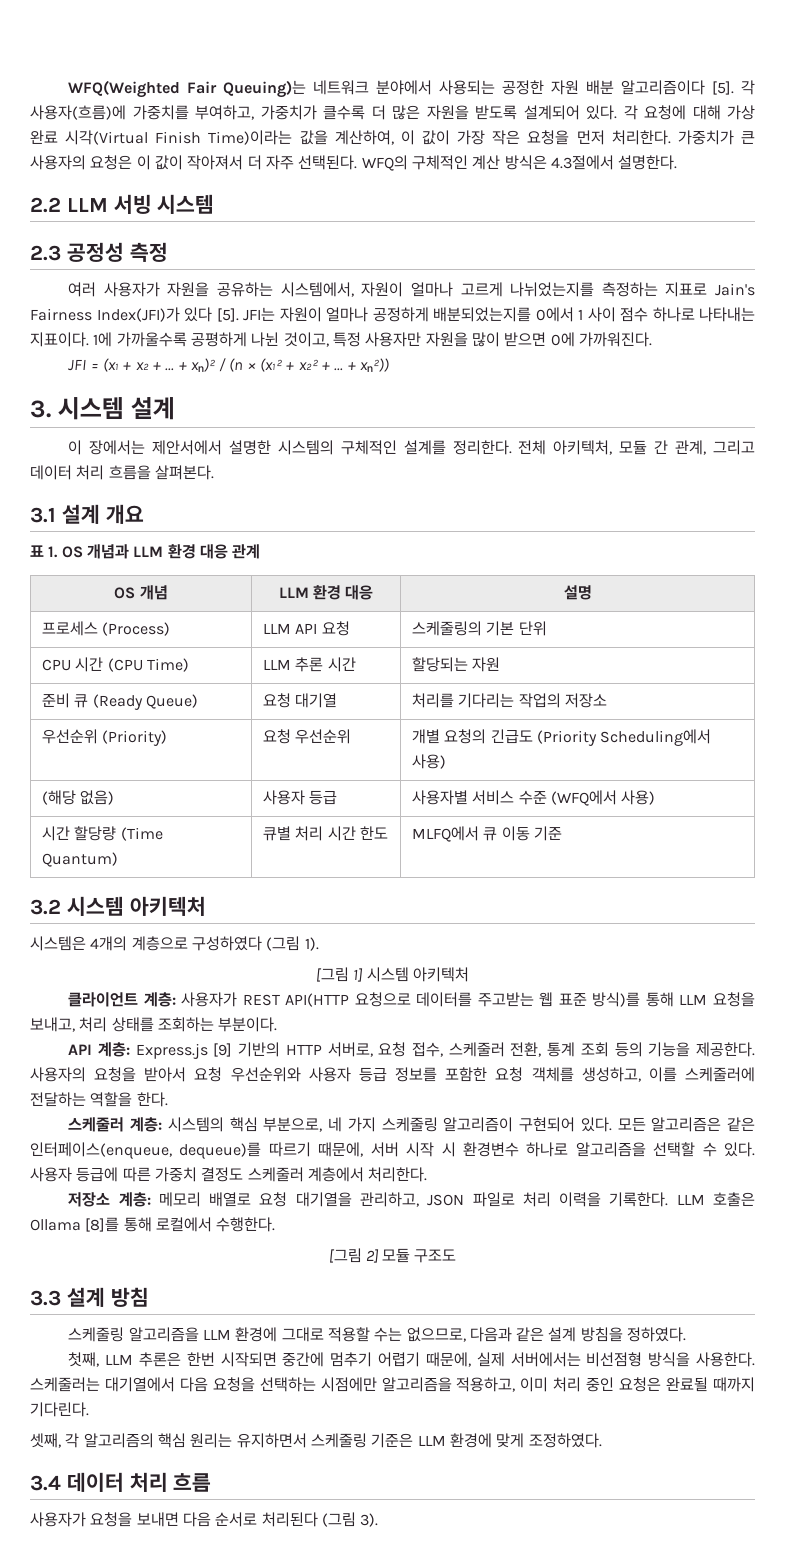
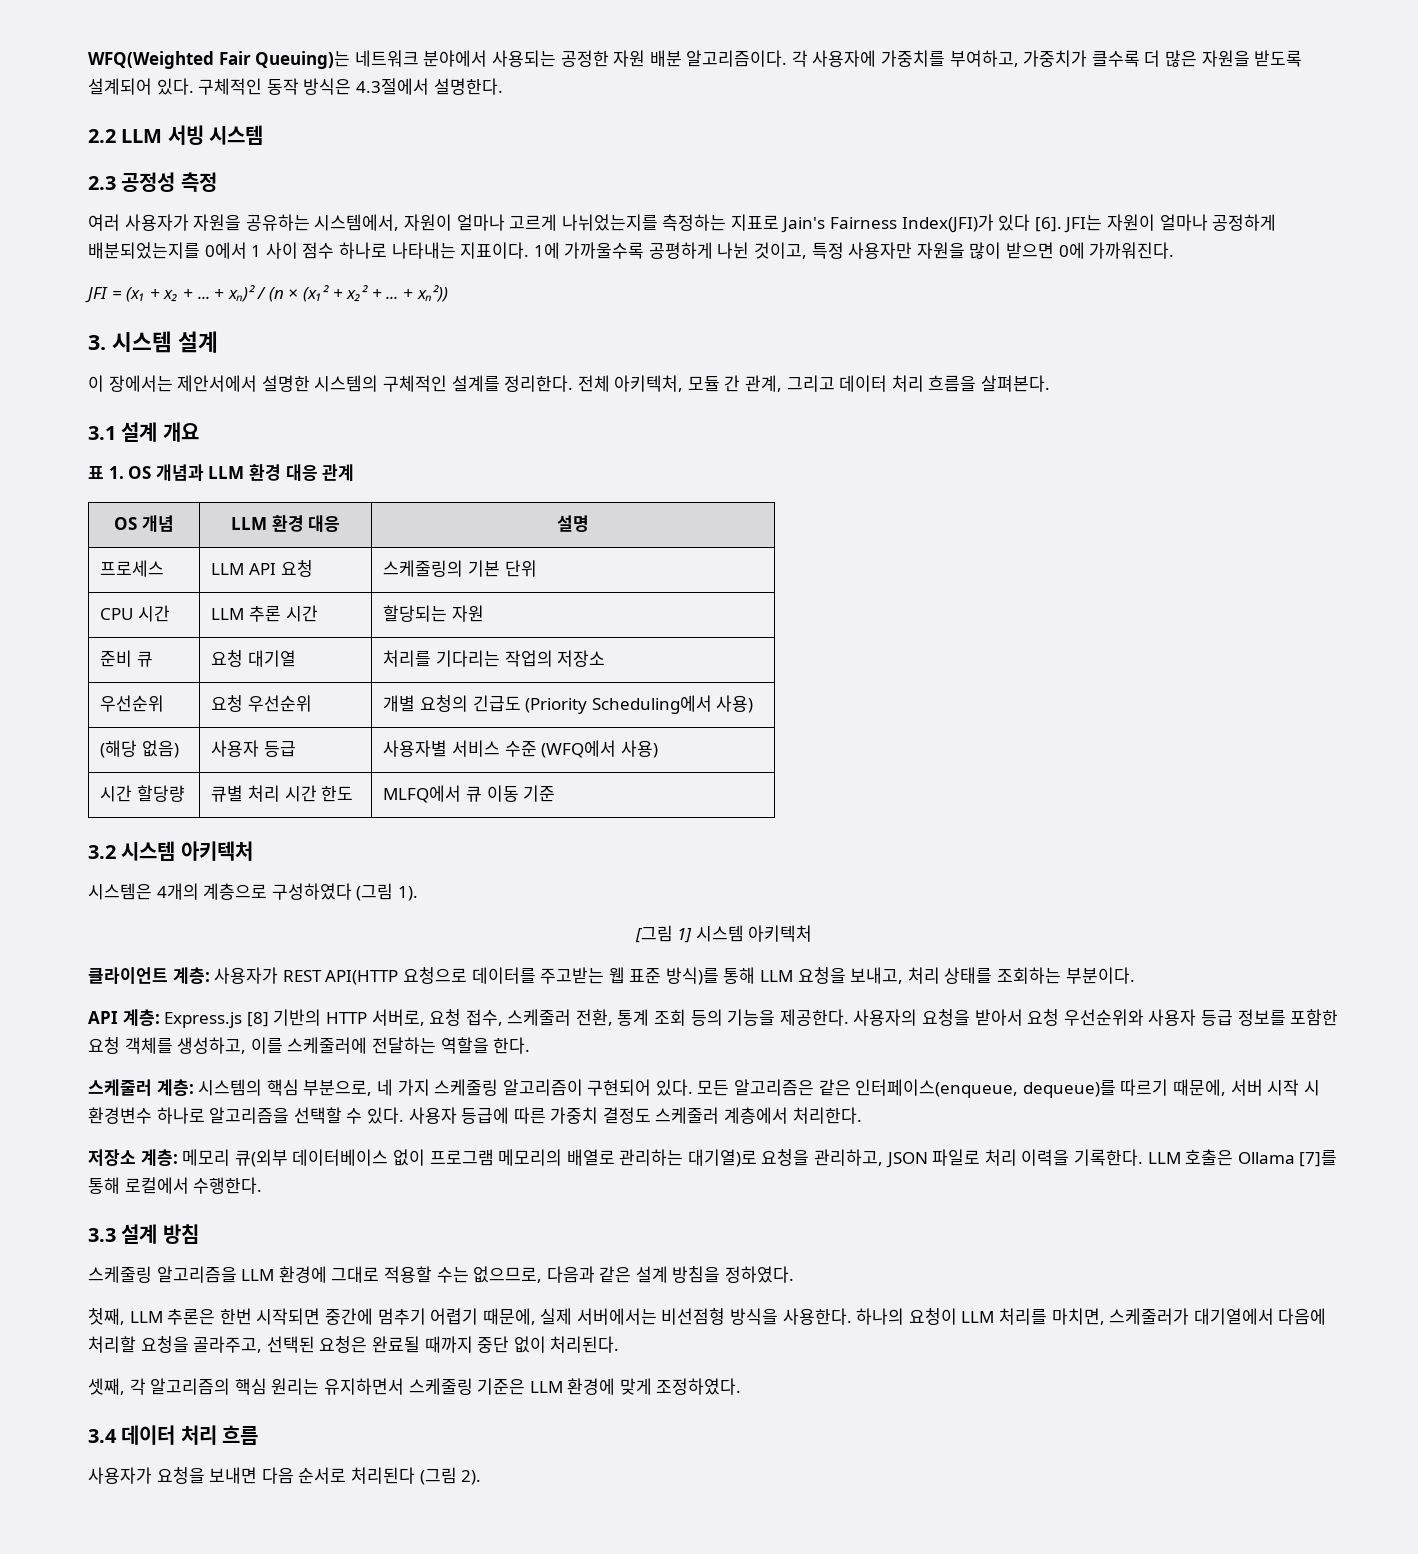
- WFQ(Weighted Fair Queuing)는 네트워크 분야에서 사용되는 공정한 자원 배분 알고리즘이다 [5]. 각 사용자(흐름)에 가중치를 부여하고, 가중치가 클수록 더 많은 자원을 받도록 설계되어 있다.
+ WFQ(Weighted Fair Queuing)는 네트워크 분야에서 사용되는 공정한 자원 배분 알고리즘이다. 각 사용자에 가중치를 부여하고, 가중치가 클수록 더 많은 자원을 받도록 설계되어 있다.
- 각 요청에 대해 가상 완료 시각(Virtual Finish Time)이라는 값을 계산하여, 이 값이 가장 작은 요청을 먼저 처리한다. 가중치가 큰 사용자의 요청은 이 값이 작아져서 더 자주 선택된다. WFQ의 구체적인 계산 방식은 4.3절에서 설명한다.
+ 구체적인 동작 방식은 4.3절에서 설명한다.
- 여러 사용자가 자원을 공유하는 시스템에서, 자원이 얼마나 고르게 나뉘었는지를 측정하는 지표로 Jain's Fairness Index(JFI)가 있다 [5].
+ 여러 사용자가 자원을 공유하는 시스템에서, 자원이 얼마나 고르게 나뉘었는지를 측정하는 지표로 Jain's Fairness Index(JFI)가 있다 [6].
- 프로세스 (Process) | LLM API 요청 | 스케줄링의 기본 단위
+ 프로세스 | LLM API 요청 | 스케줄링의 기본 단위
- CPU 시간 (CPU Time) | LLM 추론 시간 | 할당되는 자원
+ CPU 시간 | LLM 추론 시간 | 할당되는 자원
- 준비 큐 (Ready Queue) | 요청 대기열 | 처리를 기다리는 작업의 저장소
+ 준비 큐 | 요청 대기열 | 처리를 기다리는 작업의 저장소
- 우선순위 (Priority) | 요청 우선순위 | 개별 요청의 긴급도 (Priority Scheduling에서 사용)
+ 우선순위 | 요청 우선순위 | 개별 요청의 긴급도 (Priority Scheduling에서 사용)
- 시간 할당량 (Time Quantum) | 큐별 처리 시간 한도 | MLFQ에서 큐 이동 기준
+ 시간 할당량 | 큐별 처리 시간 한도 | MLFQ에서 큐 이동 기준
- API 계층: Express.js [9] 기반의 HTTP 서버로, 요청 접수, 스케줄러 전환, 통계 조회 등의 기능을 제공한다.
+ API 계층: Express.js [8] 기반의 HTTP 서버로, 요청 접수, 스케줄러 전환, 통계 조회 등의 기능을 제공한다.
- 저장소 계층: 메모리 배열로 요청 대기열을 관리하고, JSON 파일로 처리 이력을 기록한다.
+ 저장소 계층: 메모리 큐(외부 데이터베이스 없이 프로그램 메모리의 배열로 관리하는 대기열)로 요청을 관리하고, JSON 파일로 처리 이력을 기록한다.
- LLM 호출은 Ollama [8]를 통해 로컬에서 수행한다.
+ LLM 호출은 Ollama [7]를 통해 로컬에서 수행한다.
- [그림 2] 모듈 구조도
- 스케줄러는 대기열에서 다음 요청을 선택하는 시점에만 알고리즘을 적용하고, 이미 처리 중인 요청은 완료될 때까지 기다린다.
+ 하나의 요청이 LLM 처리를 마치면, 스케줄러가 대기열에서 다음에 처리할 요청을 골라주고, 선택된 요청은 완료될 때까지 중단 없이 처리된다.
- 사용자가 요청을 보내면 다음 순서로 처리된다 (그림 3).
+ 사용자가 요청을 보내면 다음 순서로 처리된다 (그림 2).

